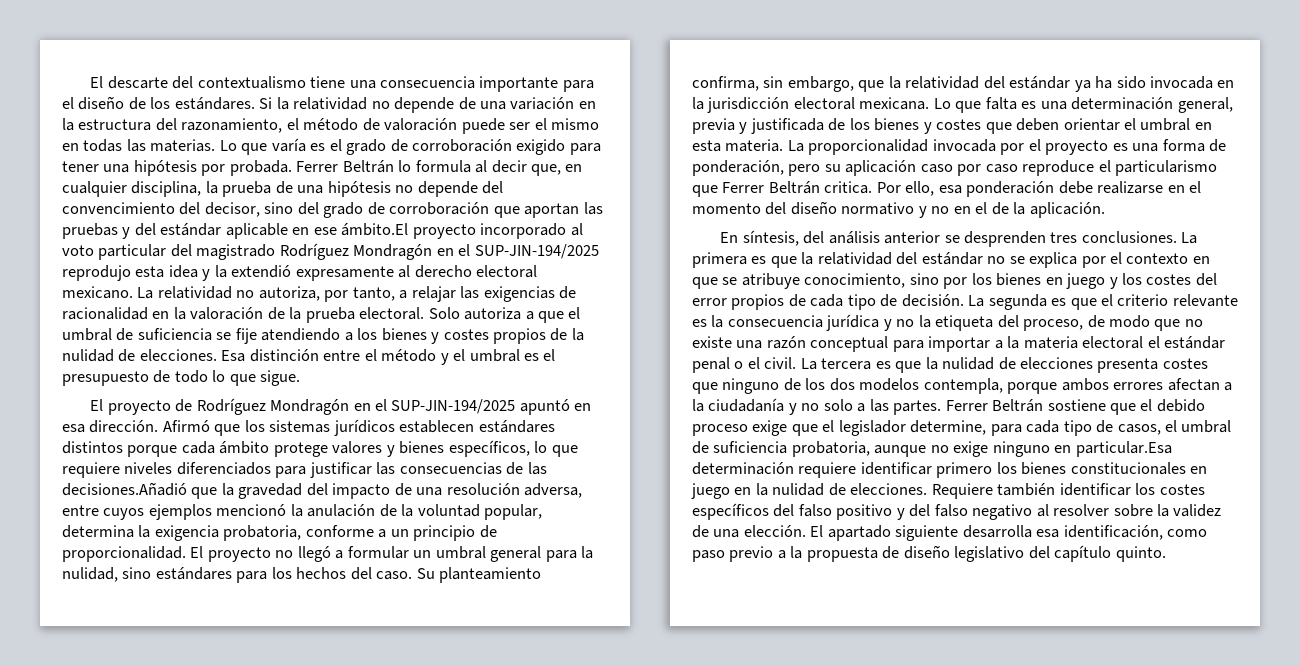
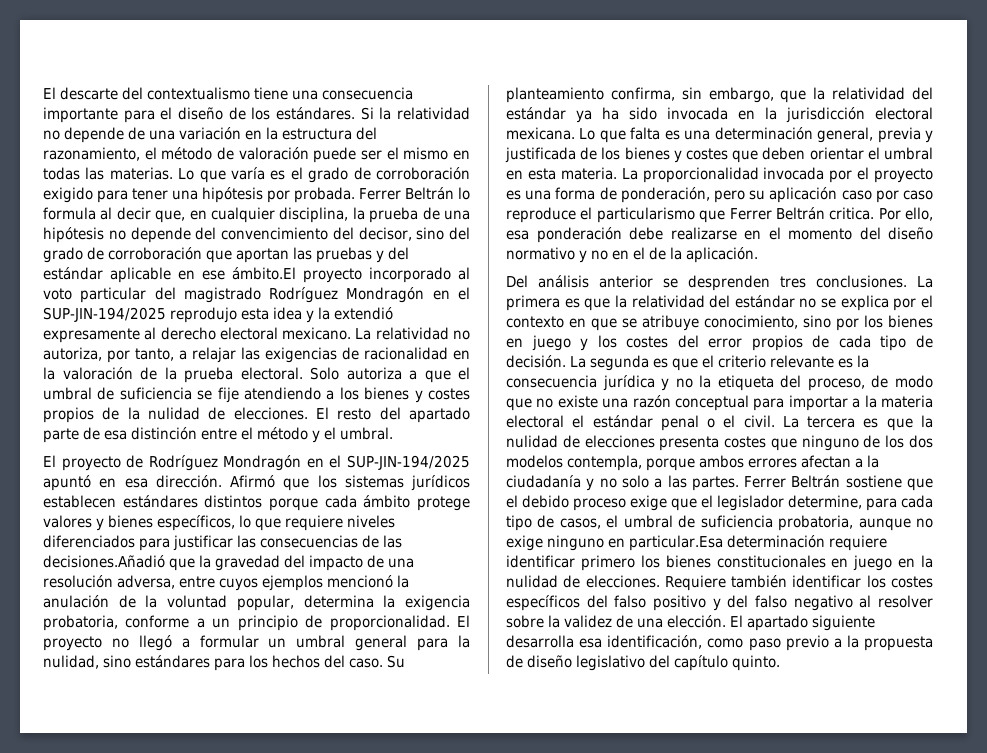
- Esa distinción entre el método y el umbral es el presupuesto de todo lo que sigue.
+ El resto del apartado parte de esa distinción entre el método y el umbral.
- En síntesis, del análisis anterior se desprenden tres conclusiones.
+ Del análisis anterior se desprenden tres conclusiones.

